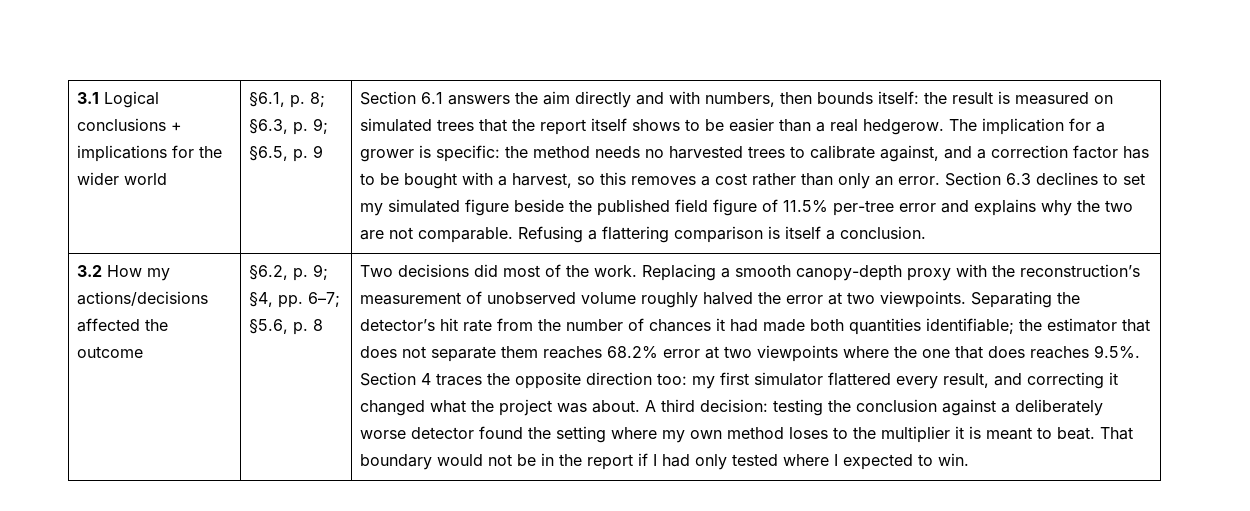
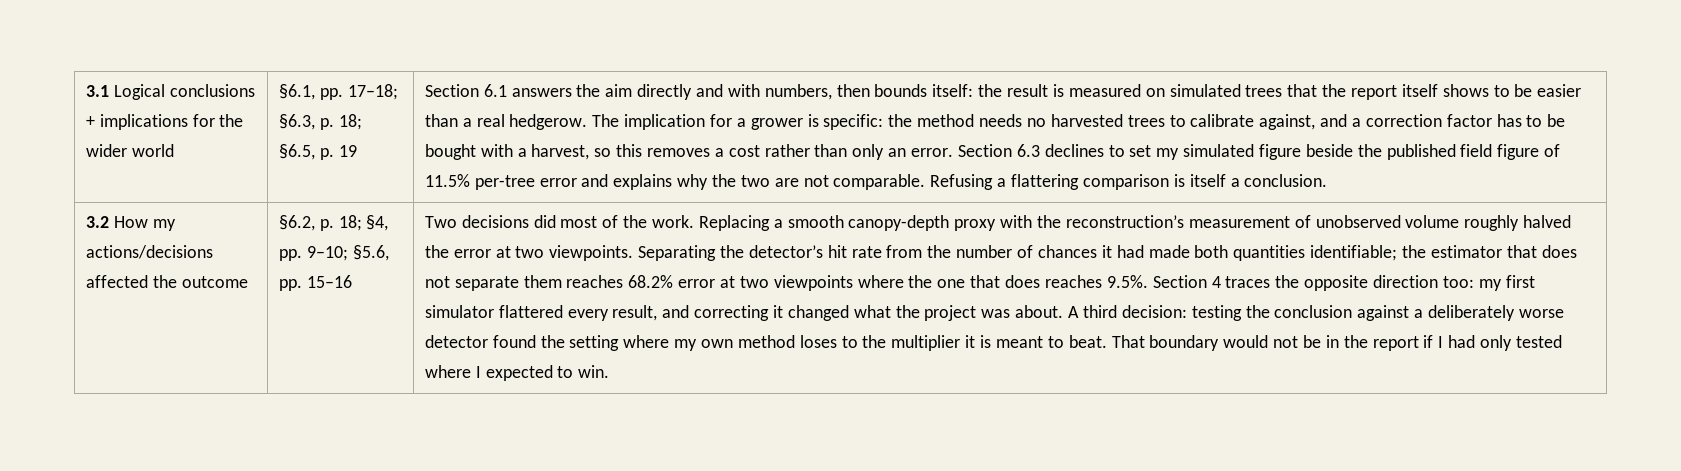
- §6.1, p. 8; §6.3, p. 9; §6.5, p. 9
+ §6.1, pp. 17–18; §6.3, p. 18; §6.5, p. 19
- §6.2, p. 9; §4, pp. 6–7; §5.6, p. 8
+ §6.2, p. 18; §4, pp. 9–10; §5.6, pp. 15–16

